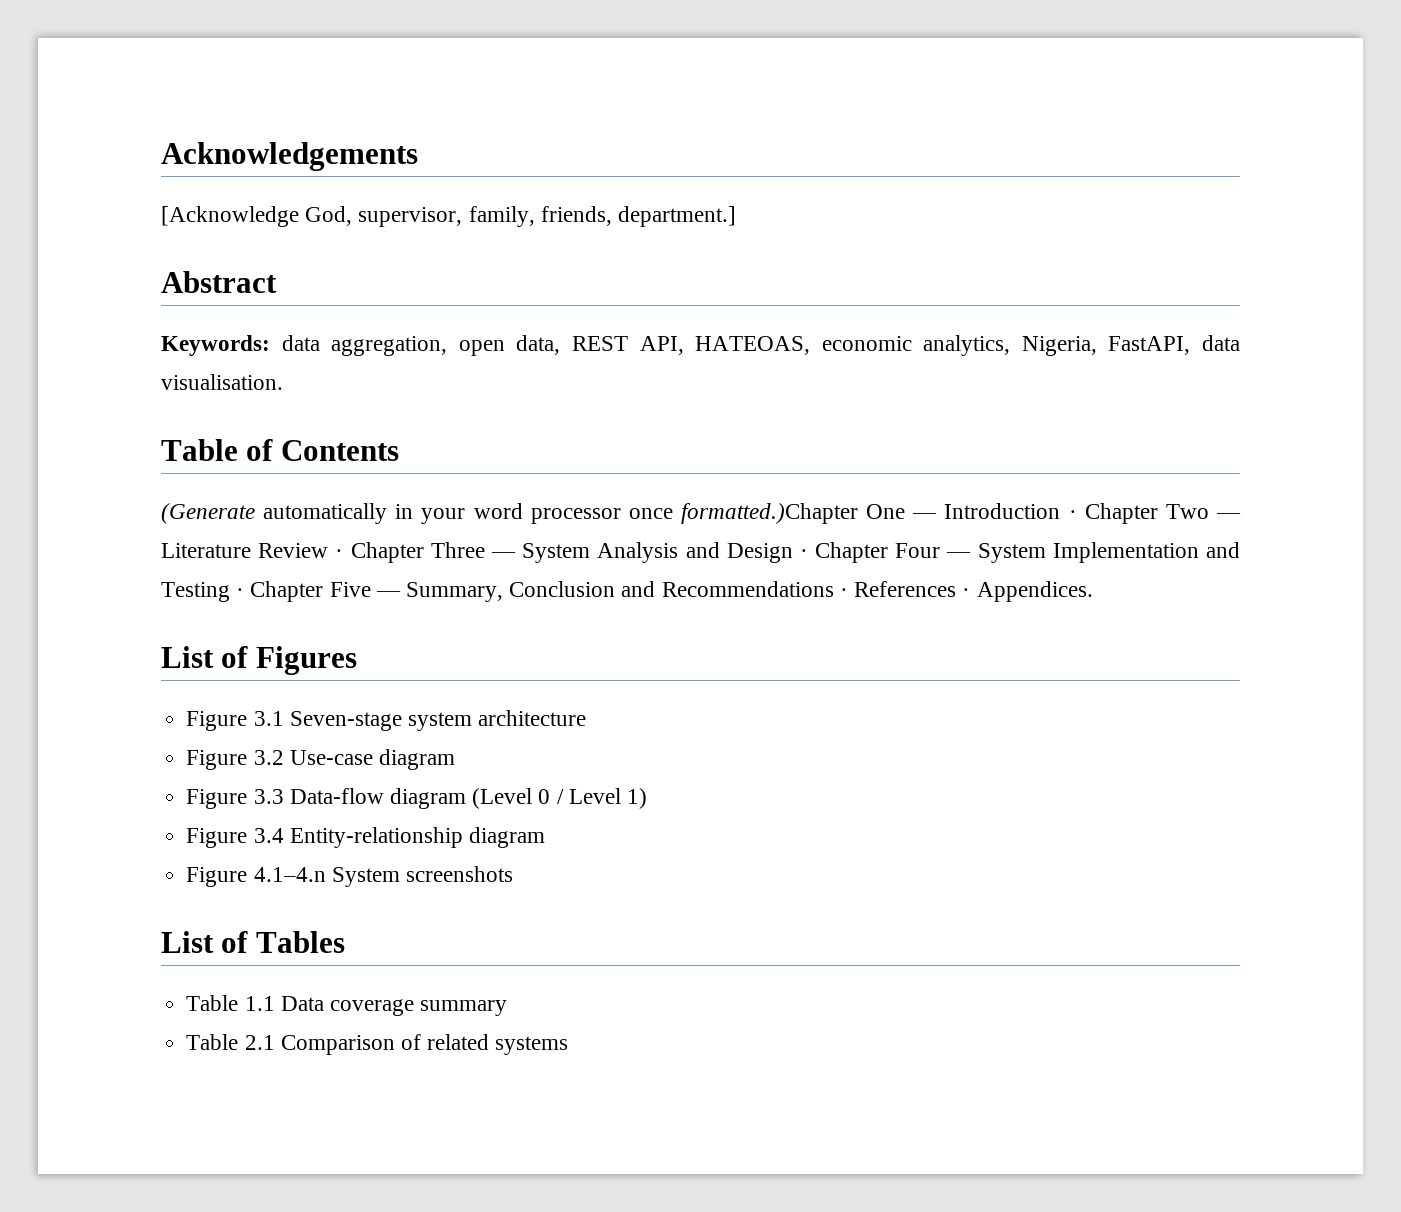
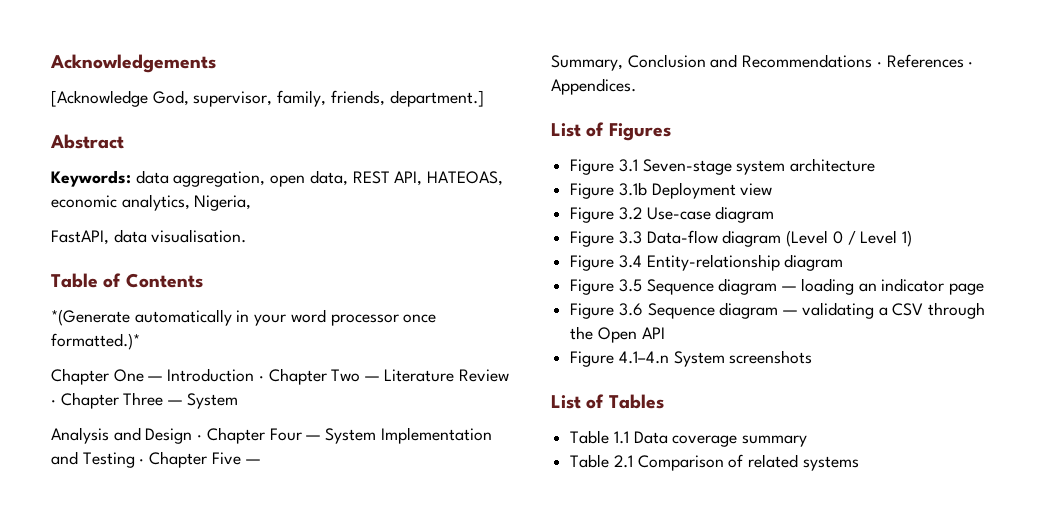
- Keywords: data aggregation, open data, REST API, HATEOAS, economic analytics, Nigeria, FastAPI, data visualisation.
+ Keywords: data aggregation, open data, REST API, HATEOAS, economic analytics, Nigeria,
+ FastAPI, data visualisation.
- (Generate automatically in your word processor once formatted.)Chapter One — Introduction · Chapter Two — Literature Review · Chapter Three — System Analysis and Design · Chapter Four — System Implementation and Testing · Chapter Five — Summary, Conclusion and Recommendations · References · Appendices.
+ *(Generate automatically in your word processor once formatted.)*
+ Chapter One — Introduction · Chapter Two — Literature Review · Chapter Three — System
+ Analysis and Design · Chapter Four — System Implementation and Testing · Chapter Five —
+ Summary, Conclusion and Recommendations · References · Appendices.
+ Figure 3.1b Deployment view
+ Figure 3.5 Sequence diagram — loading an indicator page
+ Figure 3.6 Sequence diagram — validating a CSV through the Open API

